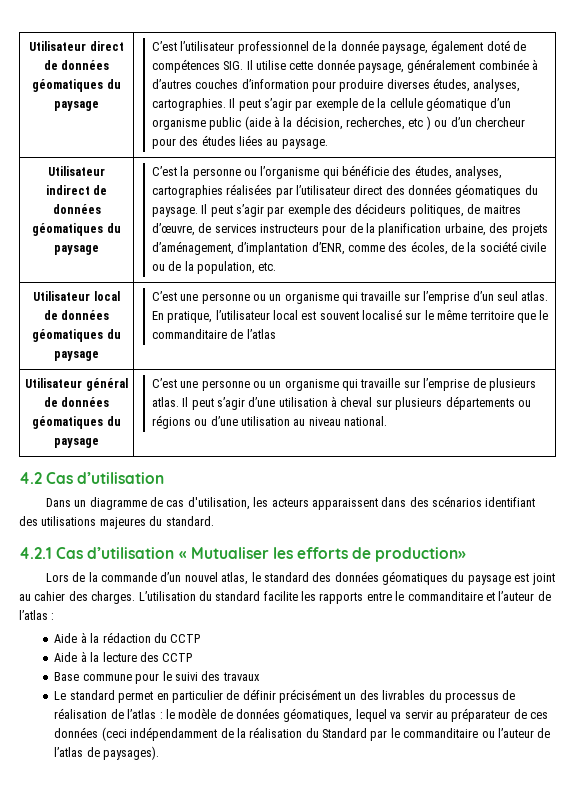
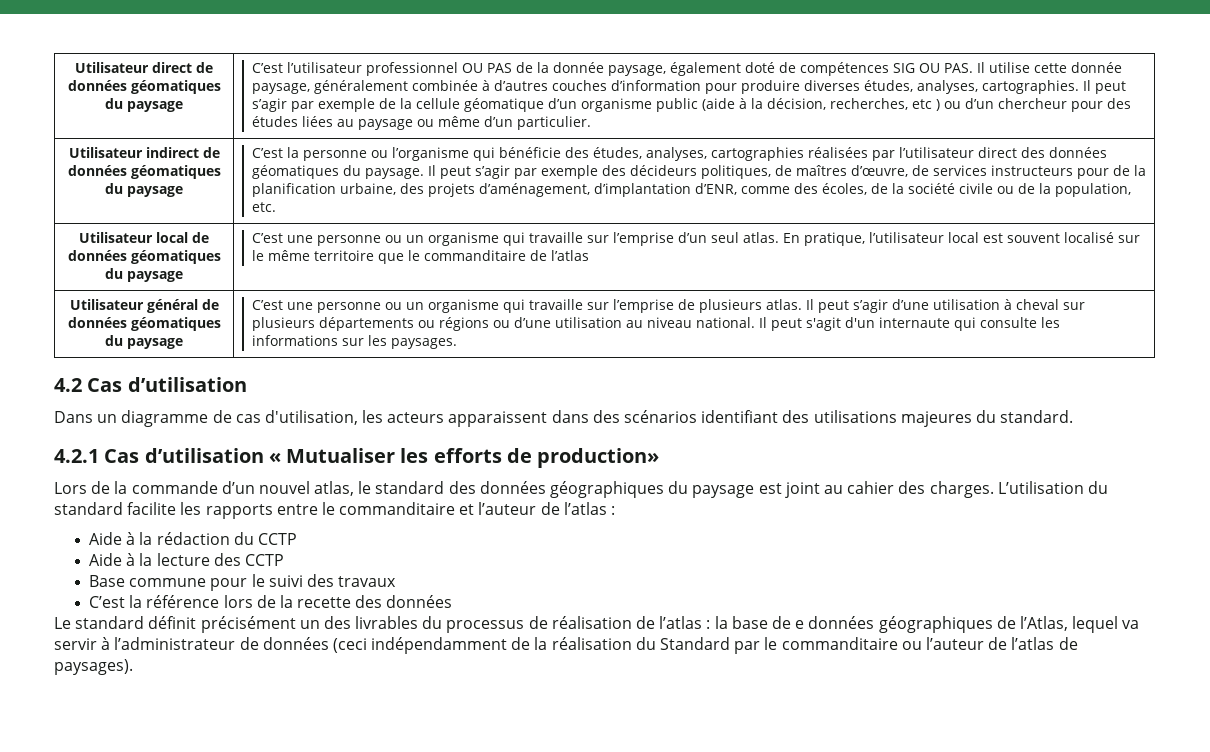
- C’est l’utilisateur professionnel de la donnée paysage, également doté de compétences SIG. Il utilise cette donnée paysage, généralement combinée à d’autres couches d’information pour produire diverses études, analyses, cartographies.
+ C’est l’utilisateur professionnel OU PAS de la donnée paysage, également doté de compétences SIG OU PAS. Il utilise cette donnée paysage, généralement combinée à d’autres couches d’information pour produire diverses études, analyses, cartographies.
- Il peut s’agir par exemple de la cellule géomatique d’un organisme public (aide à la décision, recherches, etc ) ou d’un chercheur pour des études liées au paysage.
+ Il peut s’agir par exemple de la cellule géomatique d’un organisme public (aide à la décision, recherches, etc ) ou d’un chercheur pour des études liées au paysage ou même d’un particulier.
- Il peut s’agir par exemple des décideurs politiques, de maitres d’œuvre, de services instructeurs pour de la planification urbaine, des projets d’aménagement, d’implantation d’ENR, comme des écoles, de la société civile ou de la population, etc.
+ Il peut s’agir par exemple des décideurs politiques, de maîtres d’œuvre, de services instructeurs pour de la planification urbaine, des projets d’aménagement, d’implantation d’ENR, comme des écoles, de la société civile ou de la population, etc.
+ Il peut s'agit d'un internaute qui consulte les informations sur les paysages.
- Lors de la commande d’un nouvel atlas, le standard des données géomatiques du paysage est joint au cahier des charges.
+ Lors de la commande d’un nouvel atlas, le standard des données géographiques du paysage est joint au cahier des charges.
- Le standard permet en particulier de définir précisément un des livrables du processus de réalisation de l’atlas : le modèle de données géomatiques, lequel va servir au préparateur de ces données (ceci indépendamment de la réalisation du Standard par le commanditaire ou l’auteur de l’atlas de paysages).
+ C’est la référence lors de la recette des données
+ Le standard définit précisément un des livrables du processus de réalisation de l’atlas : la base de e données géographiques de l’Atlas, lequel va servir à l’administrateur de données (ceci indépendamment de la réalisation du Standard par le commanditaire ou l’auteur de l’atlas de paysages).

